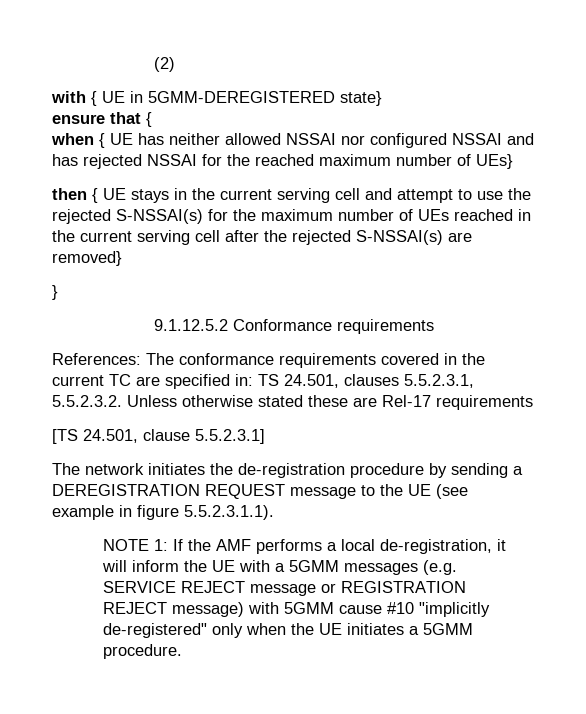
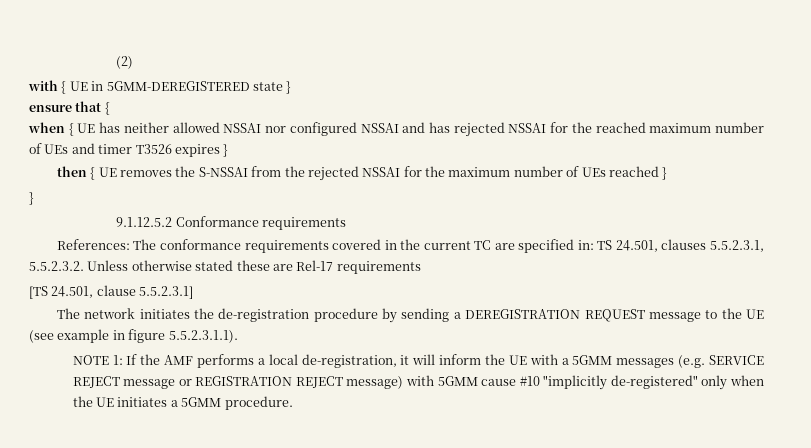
- with { UE in 5GMM-DEREGISTERED state}
+ with { UE in 5GMM-DEREGISTERED state }
- when { UE has neither allowed NSSAI nor configured NSSAI and has rejected NSSAI for the reached maximum number of UEs}
- then { UE stays in the current serving cell and attempt to use the rejected S-NSSAI(s) for the maximum number of UEs reached in the current serving cell after the rejected S-NSSAI(s) are removed}
+ when { UE has neither allowed NSSAI nor configured NSSAI and has rejected NSSAI for the reached maximum number of UEs and timer T3526 expires }
+ then { UE removes the S-NSSAI from the rejected NSSAI for the maximum number of UEs reached }

